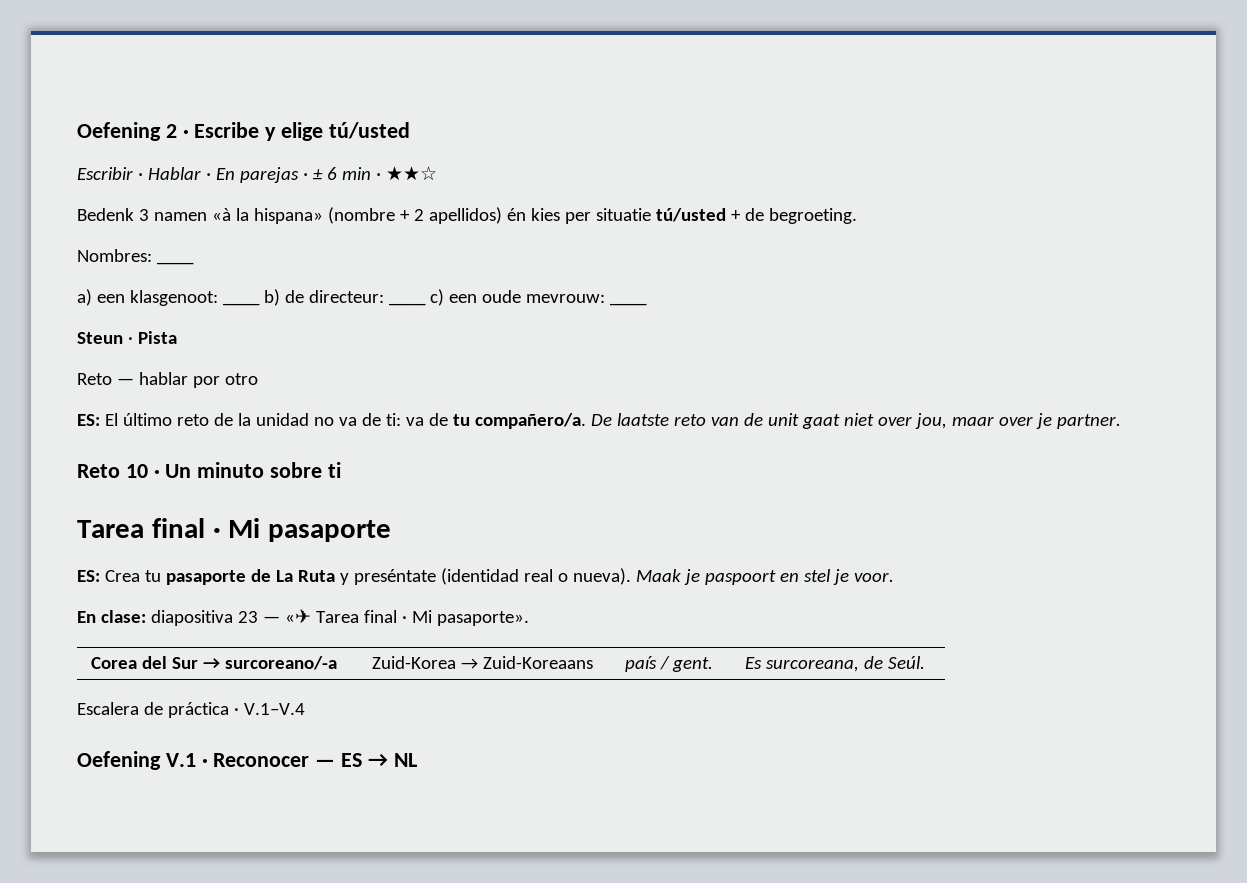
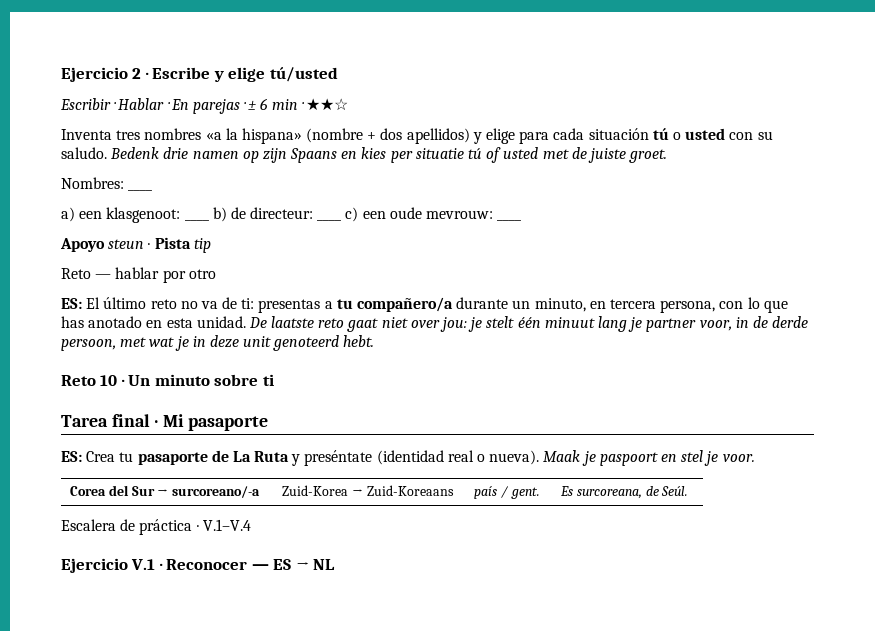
- Oefening 2 · Escribe y elige tú/usted
+ Ejercicio 2 · Escribe y elige tú/usted
- Bedenk 3 namen «à la hispana» (nombre + 2 apellidos) én kies per situatie tú/usted + de begroeting.
+ Inventa tres nombres «a la hispana» (nombre + dos apellidos) y elige para cada situación tú o usted con su saludo. Bedenk drie namen op zijn Spaans en kies per situatie tú of usted met de juiste groet.
- Steun · Pista
+ Apoyo steun · Pista tip
- ES: El último reto de la unidad no va de ti: va de tu compañero/a. De laatste reto van de unit gaat niet over jou, maar over je partner.
+ ES: El último reto no va de ti: presentas a tu compañero/a durante un minuto, en tercera persona, con lo que has anotado en esta unidad. De laatste reto gaat niet over jou: je stelt één minuut lang je partner voor, in de derde persoon, met wat je in deze unit genoteerd hebt.
- En clase: diapositiva 23 — «✈ Tarea final · Mi pasaporte».
- Oefening V.1 · Reconocer — ES → NL
+ Ejercicio V.1 · Reconocer — ES → NL

